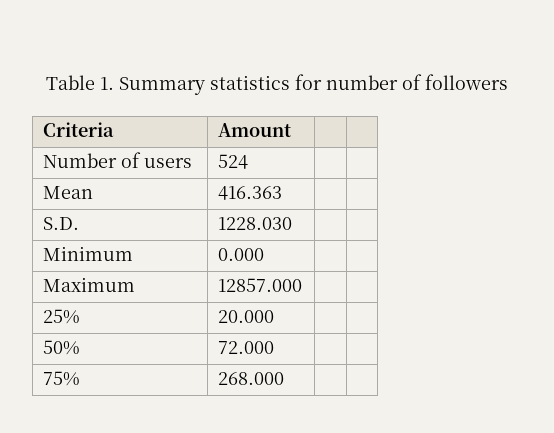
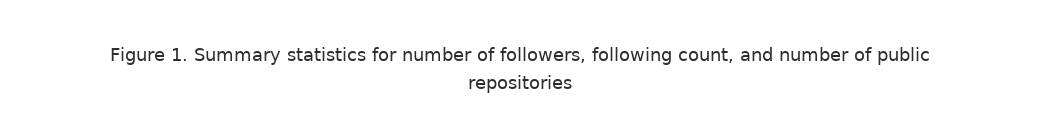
- Table 1. Summary statistics for number of followers
- Criteria | Amount | |
- Number of users | 524 | |
- Mean | 416.363 | |
- S.D. | 1228.030 | |
- Minimum | 0.000 | |
- Maximum | 12857.000 | |
- 25% | 20.000 | |
- 50% | 72.000 | |
- 75% | 268.000 | |
+ Figure 1. Summary statistics for number of followers, following count, and number of public repositories

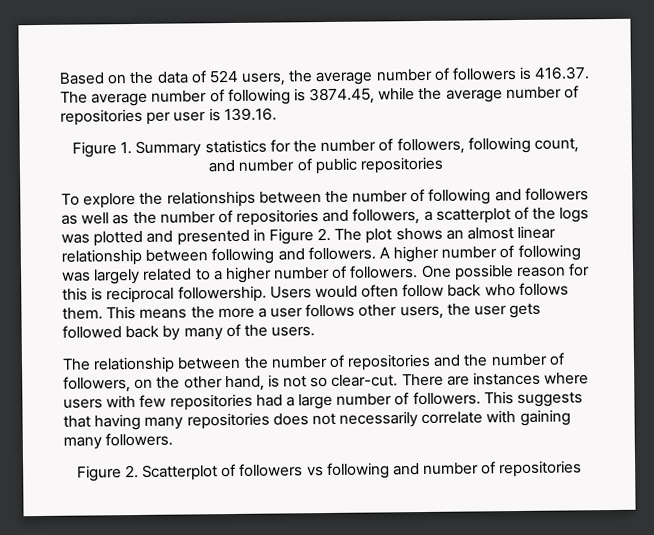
+ Based on the data of 524 users, the average number of followers is 416.37. The average number of following is 3874.45, while the average number of repositories per user is 139.16.
- Figure 1. Summary statistics for number of followers, following count, and number of public repositories
+ Figure 1. Summary statistics for the number of followers, following count, and number of public repositories
+ To explore the relationships between the number of following and followers as well as the number of repositories and followers, a scatterplot of the logs was plotted and presented in Figure 2. The plot shows an almost linear relationship between following and followers. A higher number of following was largely related to a higher number of followers. One possible reason for this is reciprocal followership. Users would often follow back who follows them. This means the more a user follows other users, the user gets followed back by many of the users.
+ The relationship between the number of repositories and the number of followers, on the other hand, is not so clear-cut. There are instances where users with few repositories had a large number of followers. This suggests that having many repositories does not necessarily correlate with gaining many followers.
+ Figure 2. Scatterplot of followers vs following and number of repositories

